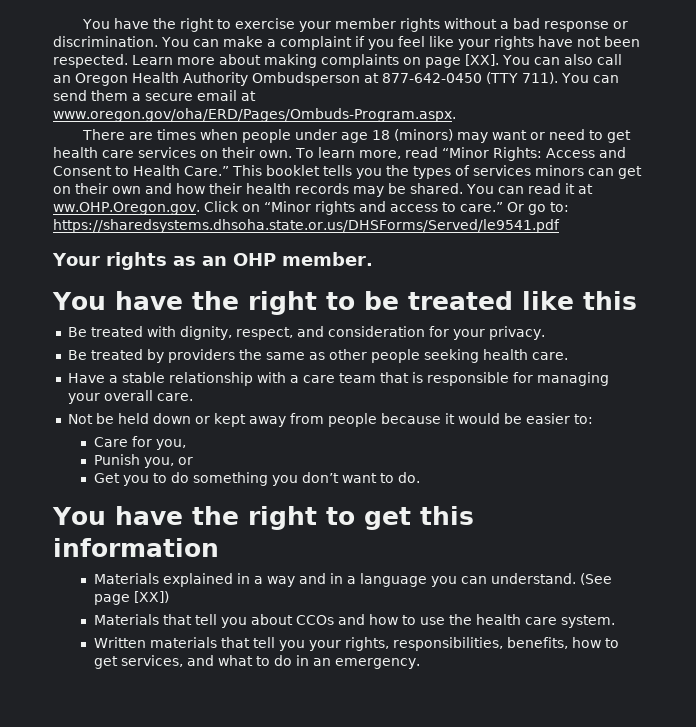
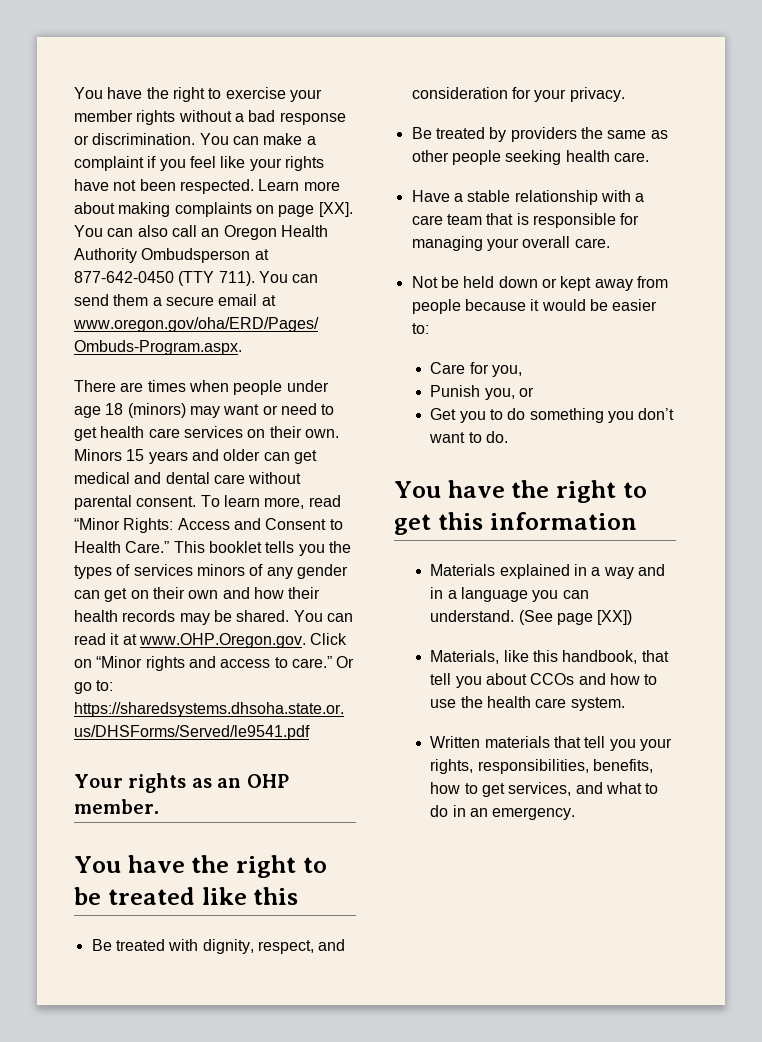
+ Minors 15 years and older can get medical and dental care without parental consent.
- This booklet tells you the types of services minors can get on their own and how their health records may be shared.
+ This booklet tells you the types of services minors of any gender can get on their own and how their health records may be shared.
- You can read it at ww.OHP.Oregon.gov. Click on “Minor rights and access to care.”
+ You can read it at www.OHP.Oregon.gov. Click on “Minor rights and access to care.”
- Materials that tell you about CCOs and how to use the health care system.
+ Materials, like this handbook, that tell you about CCOs and how to use the health care system.

